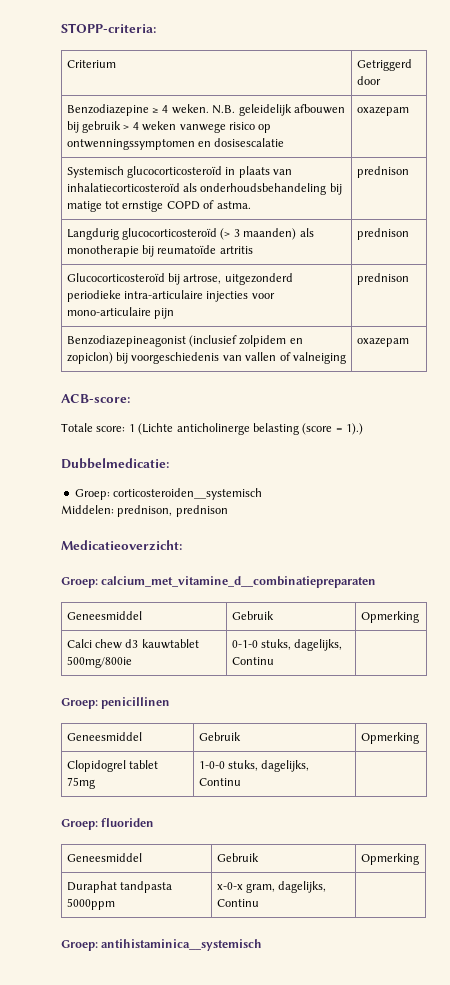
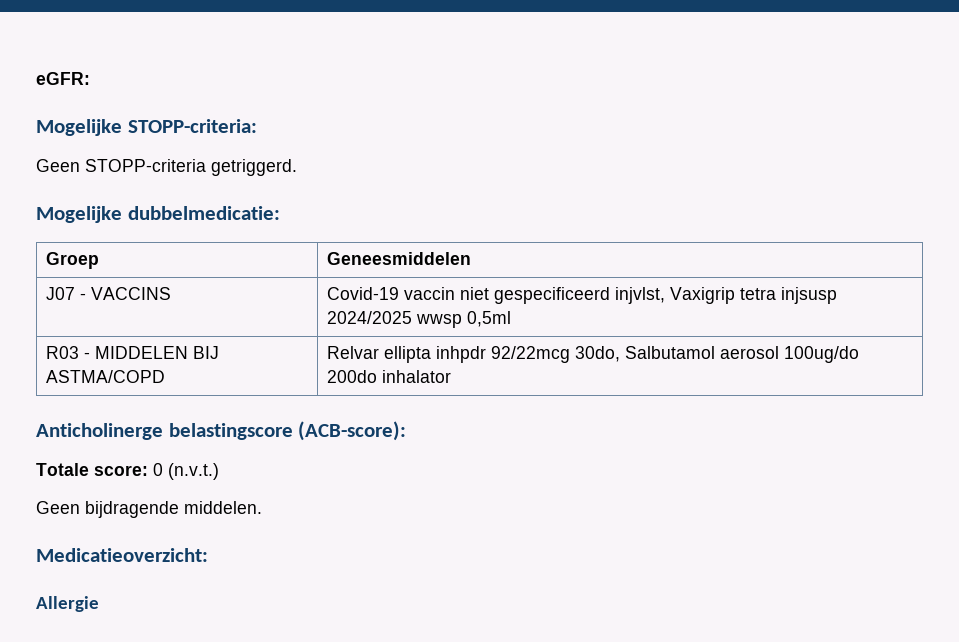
- STOPP-criteria:
+ eGFR:
+ Mogelijke STOPP-criteria:
- Criterium | Getriggerd door
- Benzodiazepine ≥ 4 weken. N.B. geleidelijk afbouwen bij gebruik > 4 weken vanwege risico op ontwenningssymptomen en dosisescalatie | oxazepam
- Systemisch glucocorticosteroïd in plaats van inhalatiecorticosteroïd als onderhoudsbehandeling bij matige tot ernstige COPD of astma. | prednison
- Langdurig glucocorticosteroïd (> 3 maanden) als monotherapie bij reumatoïde artritis | prednison
- Glucocorticosteroïd bij artrose, uitgezonderd periodieke intra-articulaire injecties voor mono-articulaire pijn | prednison
- Benzodiazepineagonist (inclusief zolpidem en zopiclon) bij voorgeschiedenis van vallen of valneiging | oxazepam
- ACB-score:
- Totale score: 1 (Lichte anticholinerge belasting (score = 1).)
- Dubbelmedicatie:
- Groep: corticosteroiden__systemisch
- Middelen: prednison, prednison
+ Geen STOPP-criteria getriggerd.
+ Mogelijke dubbelmedicatie:
+ Groep | Geneesmiddelen
+ J07 - VACCINS | Covid-19 vaccin niet gespecificeerd injvlst, Vaxigrip tetra injsusp 2024/2025 wwsp 0,5ml
+ R03 - MIDDELEN BIJ ASTMA/COPD | Relvar ellipta inhpdr 92/22mcg 30do, Salbutamol aerosol 100ug/do 200do inhalator
+ Anticholinerge belastingscore (ACB-score):
+ Totale score: 0 (n.v.t.)
+ Geen bijdragende middelen.
  Medicatieoverzicht:
- Groep: calcium_met_vitamine_d__combinatiepreparaten
- Geneesmiddel | Gebruik | Opmerking
- Calci chew d3 kauwtablet 500mg/800ie | 0-1-0 stuks, dagelijks, Continu |
- Groep: penicillinen
- Geneesmiddel | Gebruik | Opmerking
- Clopidogrel tablet 75mg | 1-0-0 stuks, dagelijks, Continu |
- Groep: fluoriden
- Geneesmiddel | Gebruik | Opmerking
- Duraphat tandpasta 5000ppm | x-0-x gram, dagelijks, Continu |
- Groep: antihistaminica__systemisch
+ Allergie

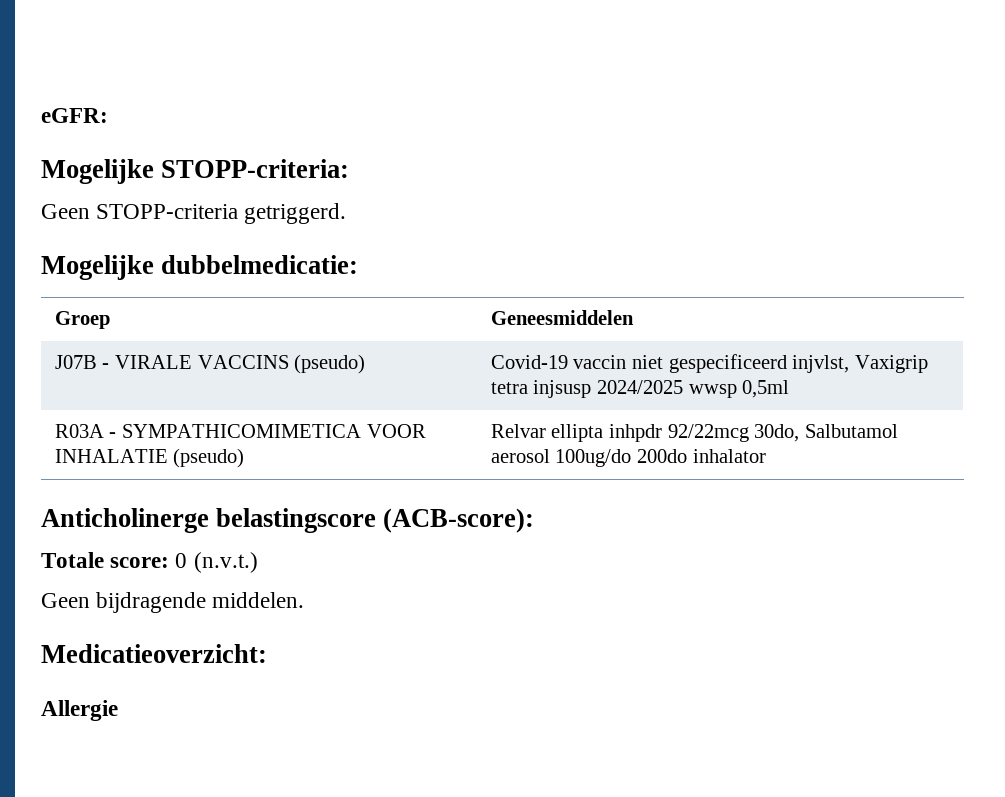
- J07 - VACCINS | Covid-19 vaccin niet gespecificeerd injvlst, Vaxigrip tetra injsusp 2024/2025 wwsp 0,5ml
+ J07B - VIRALE VACCINS (pseudo) | Covid-19 vaccin niet gespecificeerd injvlst, Vaxigrip tetra injsusp 2024/2025 wwsp 0,5ml
- R03 - MIDDELEN BIJ ASTMA/COPD | Relvar ellipta inhpdr 92/22mcg 30do, Salbutamol aerosol 100ug/do 200do inhalator
+ R03A - SYMPATHICOMIMETICA VOOR INHALATIE (pseudo) | Relvar ellipta inhpdr 92/22mcg 30do, Salbutamol aerosol 100ug/do 200do inhalator

